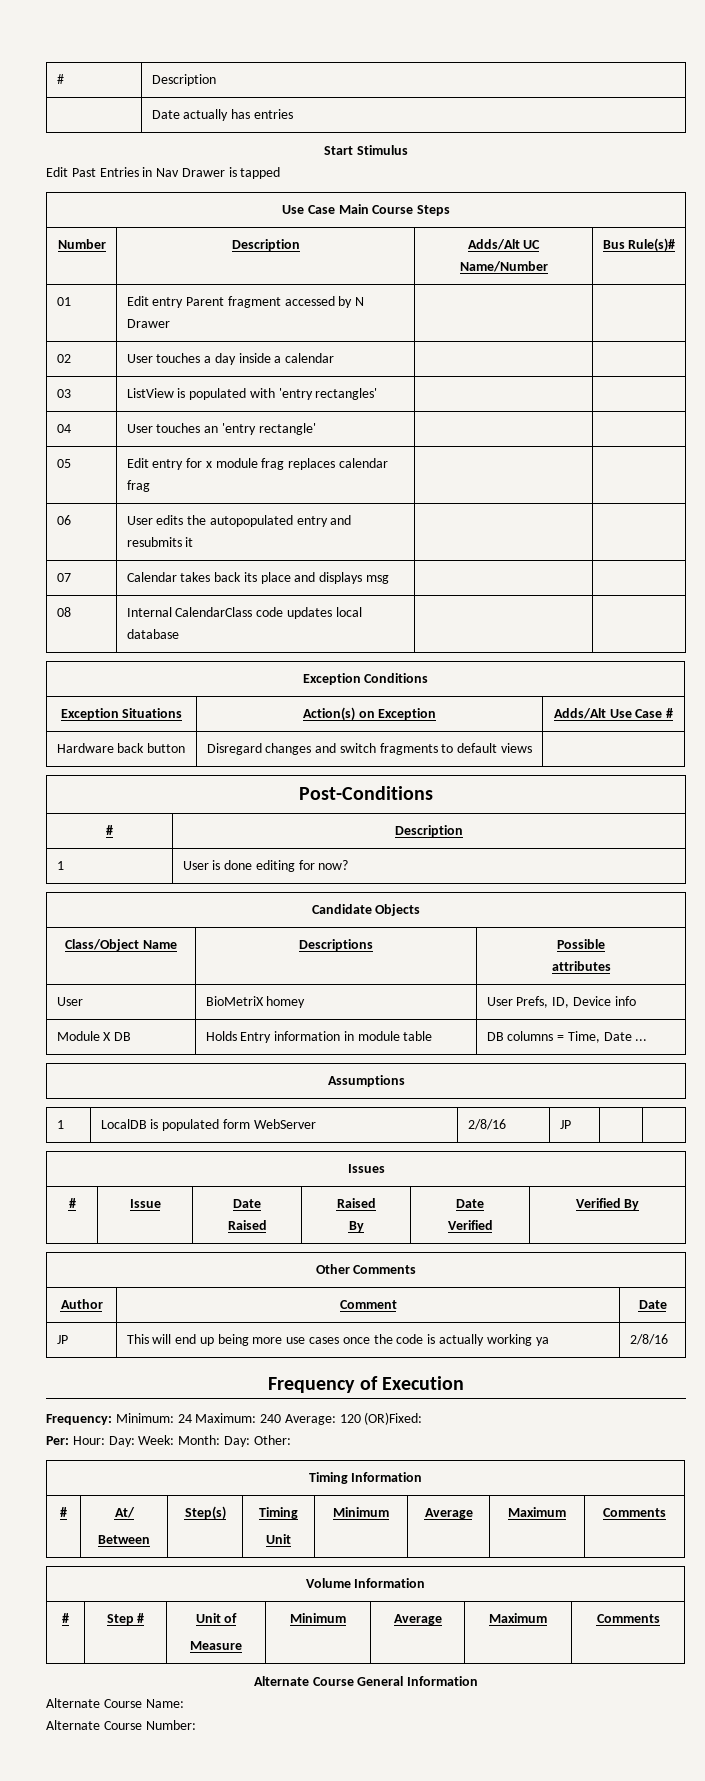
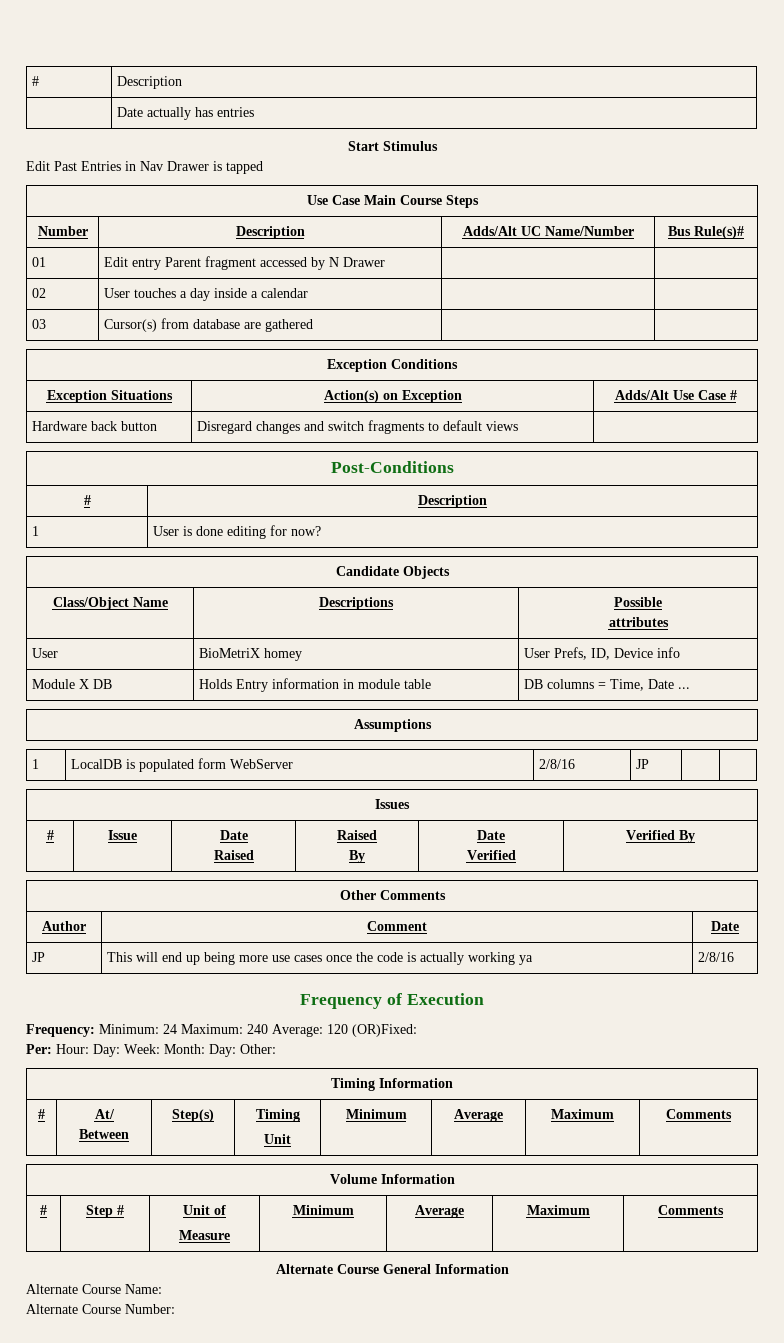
- 03 | ListView is populated with 'entry rectangles' | |
- 04 | User touches an 'entry rectangle' | |
- 05 | Edit entry for x module frag replaces calendar frag | |
- 06 | User edits the autopopulated entry and resubmits it | |
- 07 | Calendar takes back its place and displays msg | |
- 08 | Internal CalendarClass code updates local database | |
+ 03 | Cursor(s) from database are gathered | |

